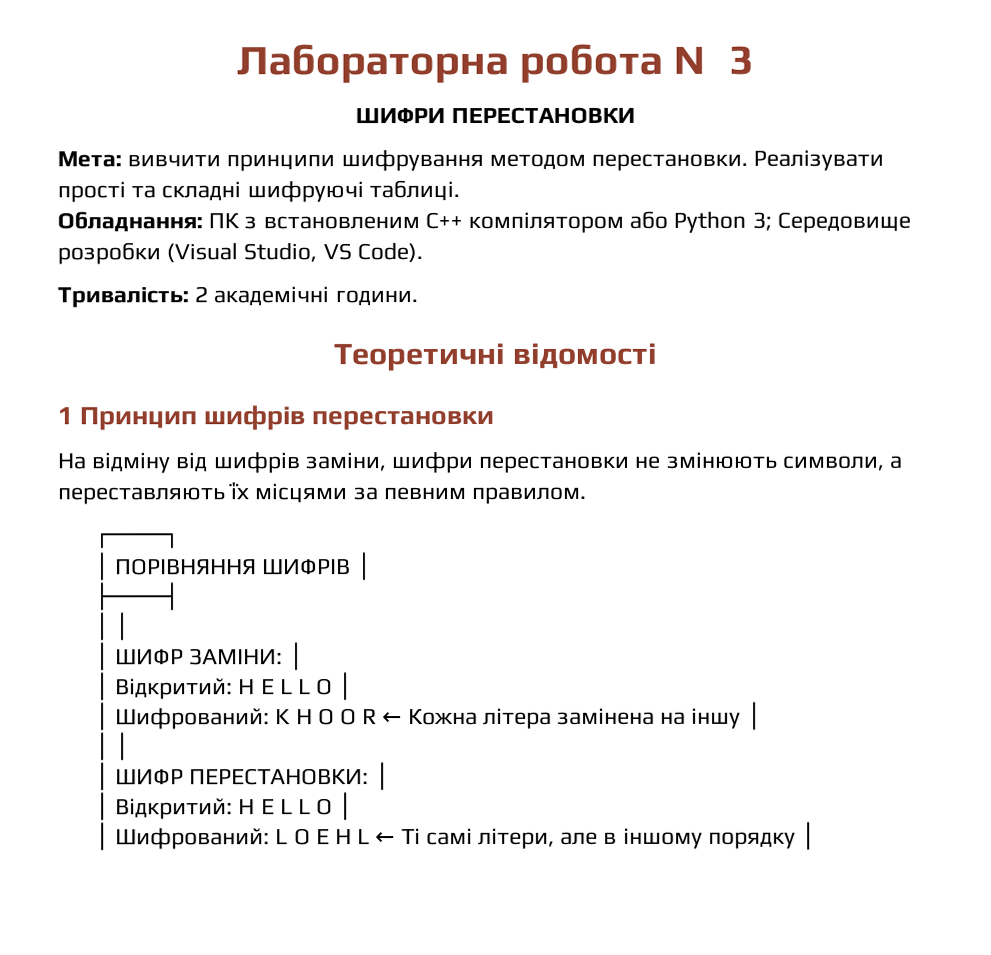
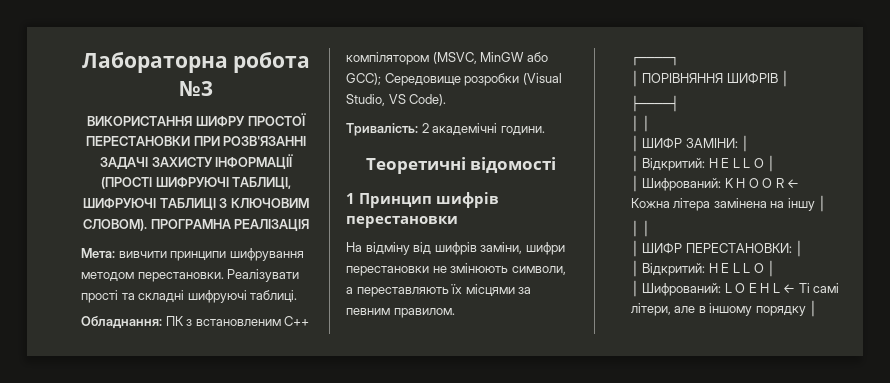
- ШИФРИ ПЕРЕСТАНОВКИ
+ ВИКОРИСТАННЯ ШИФРУ ПРОСТОЇ ПЕРЕСТАНОВКИ ПРИ РОЗВ'ЯЗАННІ ЗАДАЧІ ЗАХИСТУ ІНФОРМАЦІЇ (ПРОСТІ ШИФРУЮЧІ ТАБЛИЦІ, ШИФРУЮЧІ ТАБЛИЦІ З КЛЮЧОВИМ СЛОВОМ). ПРОГРАМНА РЕАЛІЗАЦІЯ
- Обладнання: ПК з встановленим C++ компілятором або Python 3; Середовище розробки (Visual Studio, VS Code).
+ Обладнання: ПК з встановленим C++ компілятором (MSVC, MinGW або GCC); Середовище розробки (Visual Studio, VS Code).

